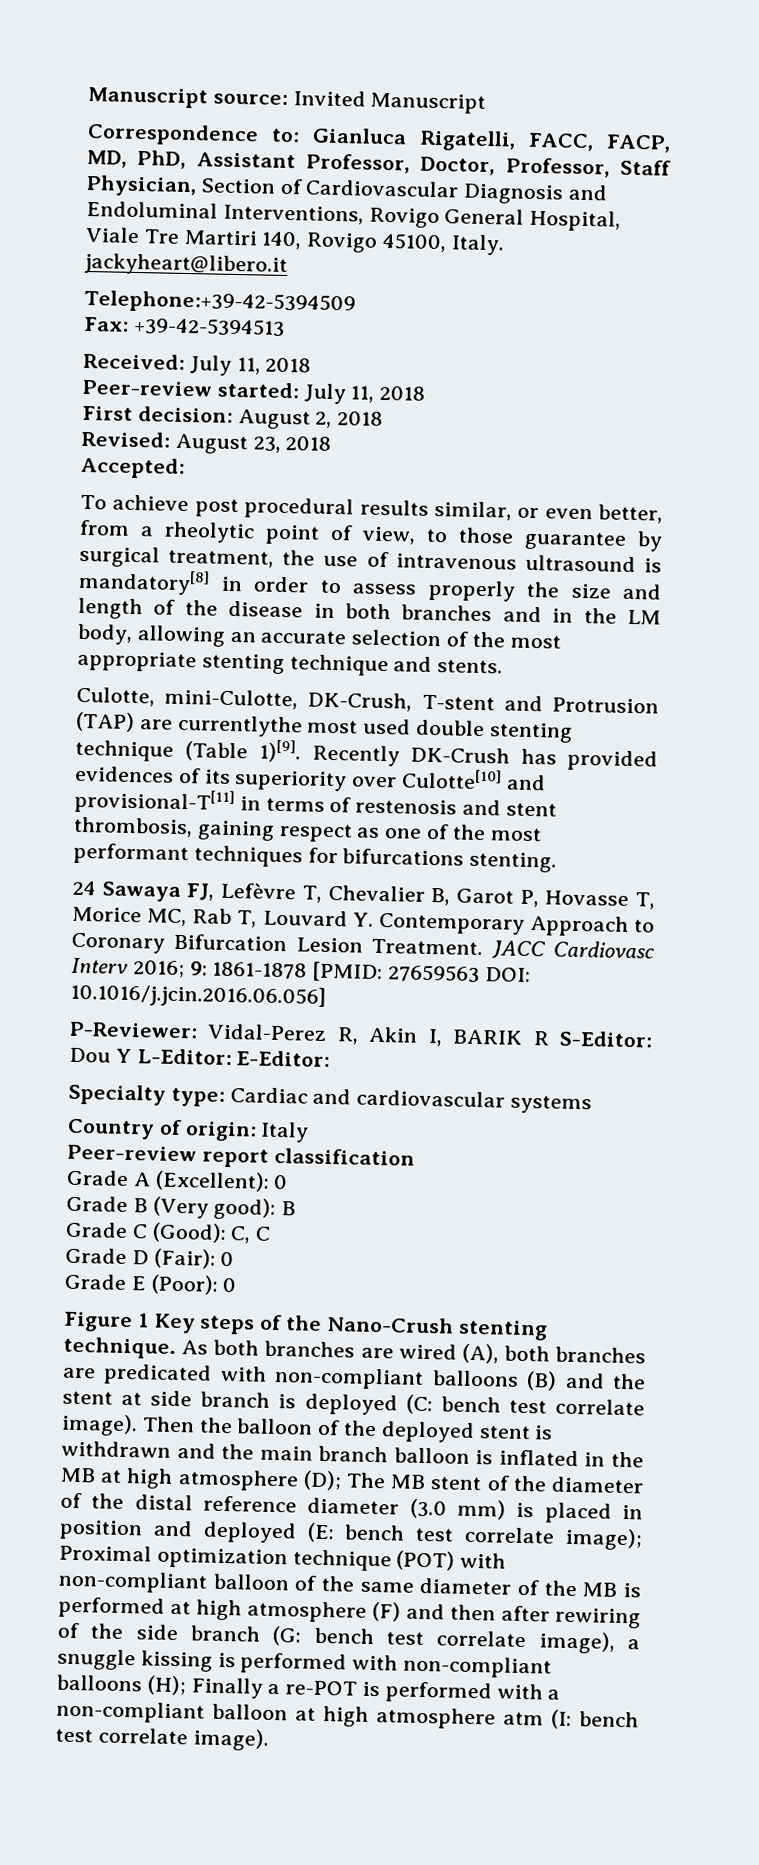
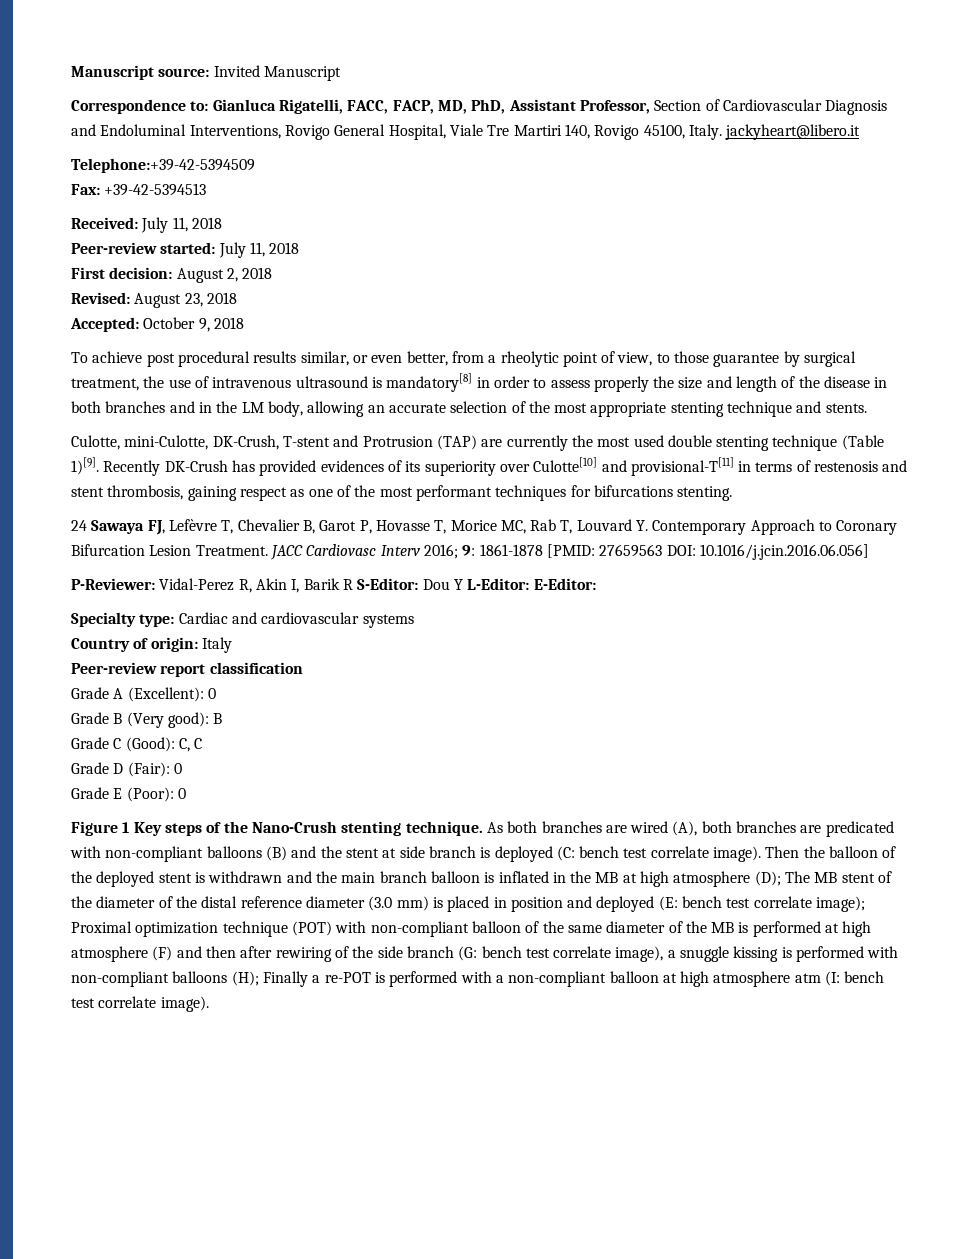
- Correspondence to: Gianluca Rigatelli, FACC, FACP, MD, PhD, Assistant Professor, Doctor, Professor, Staff Physician, Section of Cardiovascular Diagnosis and Endoluminal Interventions, Rovigo General Hospital, Viale Tre Martiri 140, Rovigo 45100, Italy. jackyheart@libero.it
+ Correspondence to: Gianluca Rigatelli, FACC, FACP, MD, PhD, Assistant Professor, Section of Cardiovascular Diagnosis and Endoluminal Interventions, Rovigo General Hospital, Viale Tre Martiri 140, Rovigo 45100, Italy. jackyheart@libero.it
- Accepted:
+ Accepted: October 9, 2018
- Culotte, mini-Culotte, DK-Crush, T-stent and Protrusion (TAP) are currentlythe most used double stenting technique (Table 1)[9].
+ Culotte, mini-Culotte, DK-Crush, T-stent and Protrusion (TAP) are currently the most used double stenting technique (Table 1)[9].
- P-Reviewer: Vidal-Perez R, Akin I, BARIK R S-Editor: Dou Y L-Editor: E-Editor:
+ P-Reviewer: Vidal-Perez R, Akin I, Barik R S-Editor: Dou Y L-Editor: E-Editor:

